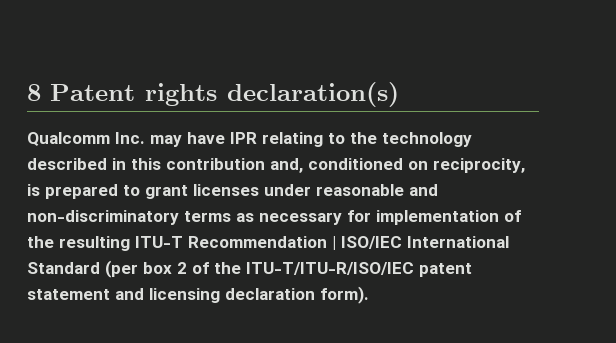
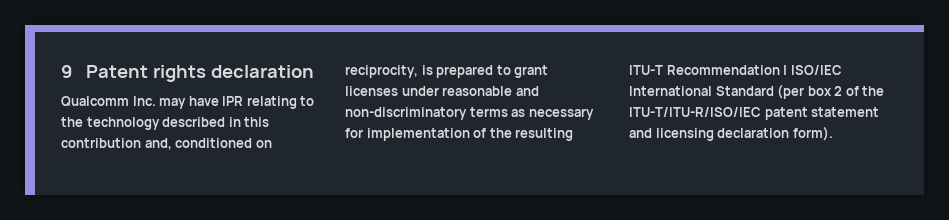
- 8 Patent rights declaration(s)
+ 9 Patent rights declaration

